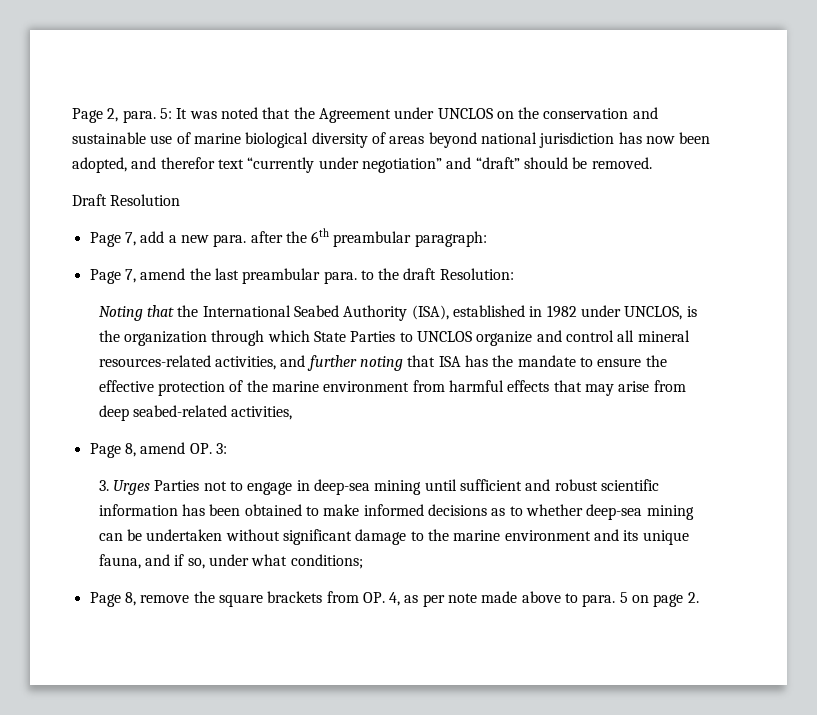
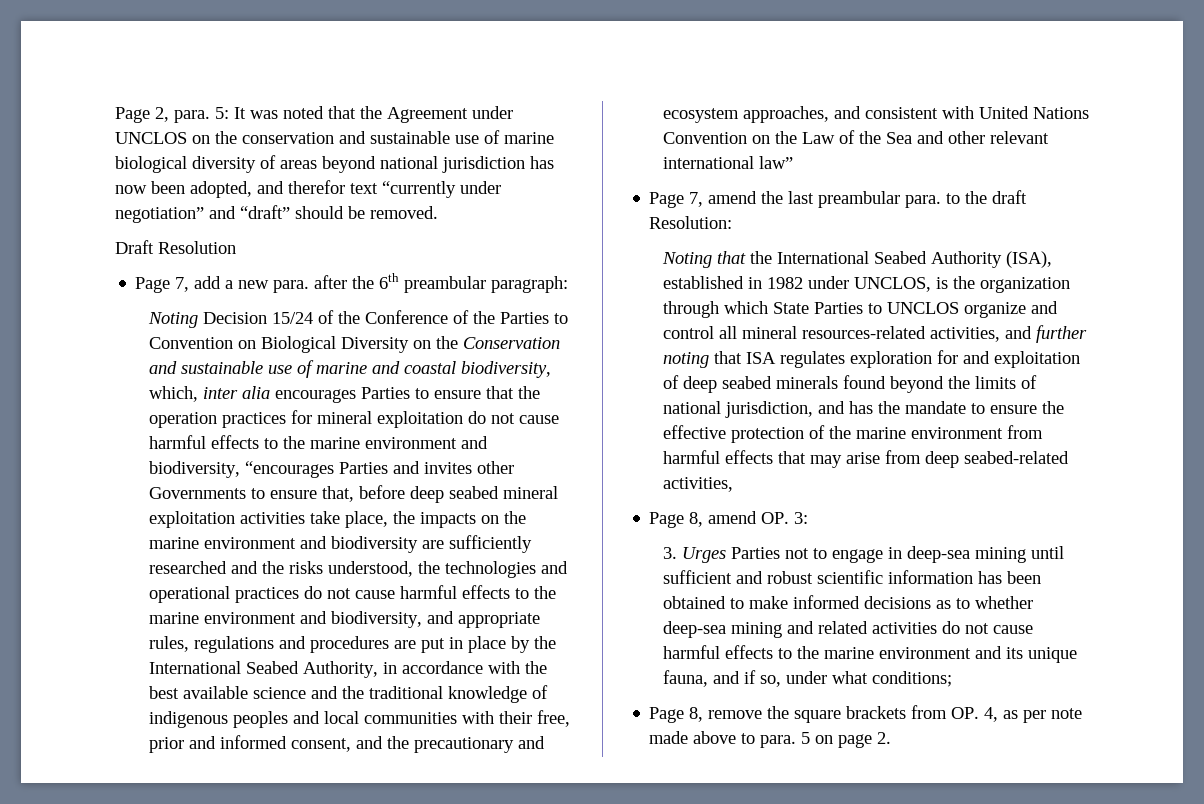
+ Noting Decision 15/24 of the Conference of the Parties to Convention on Biological Diversity on the Conservation and sustainable use of marine and coastal biodiversity, which, inter alia encourages Parties to ensure that the operation practices for mineral exploitation do not cause harmful effects to the marine environment and biodiversity, “encourages Parties and invites other Governments to ensure that, before deep seabed mineral exploitation activities take place, the impacts on the marine environment and biodiversity are sufficiently researched and the risks understood, the technologies and operational practices do not cause harmful effects to the marine environment and biodiversity, and appropriate rules, regulations and procedures are put in place by the International Seabed Authority, in accordance with the best available science and the traditional knowledge of indigenous peoples and local communities with their free, prior and informed consent, and the precautionary and ecosystem approaches, and consistent with United Nations Convention on the Law of the Sea and other relevant international law”
- Noting that the International Seabed Authority (ISA), established in 1982 under UNCLOS, is the organization through which State Parties to UNCLOS organize and control all mineral resources-related activities, and further noting that ISA has the mandate to ensure the effective protection of the marine environment from harmful effects that may arise from deep seabed-related activities,
+ Noting that the International Seabed Authority (ISA), established in 1982 under UNCLOS, is the organization through which State Parties to UNCLOS organize and control all mineral resources-related activities, and further noting that ISA regulates exploration for and exploitation of deep seabed minerals found beyond the limits of national jurisdiction, and has the mandate to ensure the effective protection of the marine environment from harmful effects that may arise from deep seabed-related activities,
- 3. Urges Parties not to engage in deep-sea mining until sufficient and robust scientific information has been obtained to make informed decisions as to whether deep-sea mining can be undertaken without significant damage to the marine environment and its unique fauna, and if so, under what conditions;
+ 3. Urges Parties not to engage in deep-sea mining until sufficient and robust scientific information has been obtained to make informed decisions as to whether deep-sea mining and related activities do not cause harmful effects to the marine environment and its unique fauna, and if so, under what conditions;

